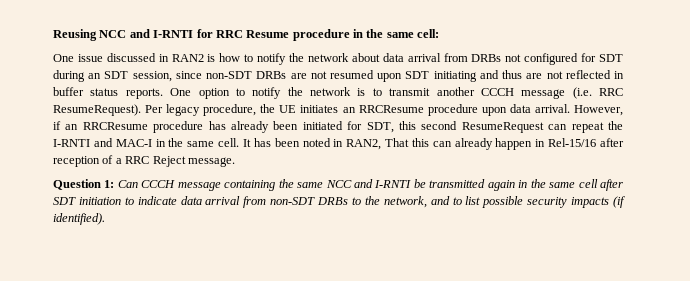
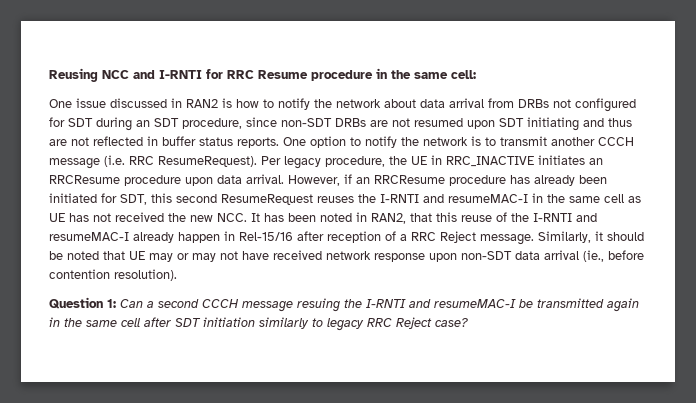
- One issue discussed in RAN2 is how to notify the network about data arrival from DRBs not configured for SDT during an SDT session, since non-SDT DRBs are not resumed upon SDT initiating and thus are not reflected in buffer status reports.
+ One issue discussed in RAN2 is how to notify the network about data arrival from DRBs not configured for SDT during an SDT procedure, since non-SDT DRBs are not resumed upon SDT initiating and thus are not reflected in buffer status reports.
- Per legacy procedure, the UE initiates an RRCResume procedure upon data arrival.
+ Per legacy procedure, the UE in RRC_INACTIVE initiates an RRCResume procedure upon data arrival.
- However, if an RRCResume procedure has already been initiated for SDT, this second ResumeRequest can repeat the I-RNTI and MAC-I in the same cell. It has been noted in RAN2, That this can already happen in Rel-15/16 after reception of a RRC Reject message.
- Question 1: Can CCCH message containing the same NCC and I-RNTI be transmitted again in the same cell after SDT initiation to indicate data arrival from non-SDT DRBs to the network, and to list possible security impacts (if identified).
+ However, if an RRCResume procedure has already been initiated for SDT, this second ResumeRequest reuses the I-RNTI and resumeMAC-I in the same cell as UE has not received the new NCC. It has been noted in RAN2, that this reuse of the I-RNTI and resumeMAC-I already happen in Rel-15/16 after reception of a RRC Reject message. Similarly, it should be noted that UE may or may not have received network response upon non-SDT data arrival (ie., before contention resolution).
+ Question 1: Can a second CCCH message resuing the I-RNTI and resumeMAC-I be transmitted again in the same cell after SDT initiation similarly to legacy RRC Reject case?

